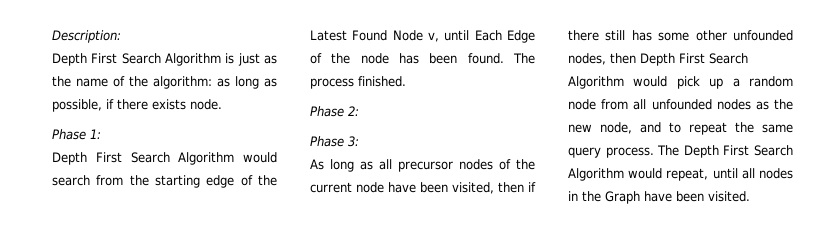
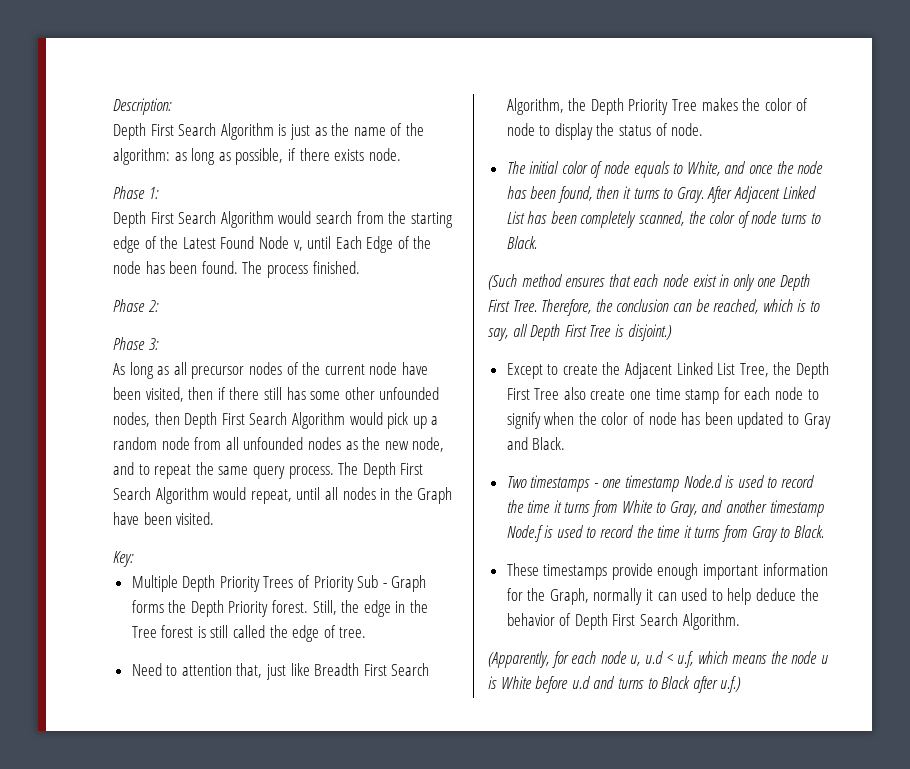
+ Key:
+ Multiple Depth Priority Trees of Priority Sub - Graph forms the Depth Priority forest. Still, the edge in the Tree forest is still called the edge of tree.
+ Need to attention that, just like Breadth First Search Algorithm, the Depth Priority Tree makes the color of node to display the status of node.
+ The initial color of node equals to White, and once the node has been found, then it turns to Gray. After Adjacent Linked List has been completely scanned, the color of node turns to Black.
+ (Such method ensures that each node exist in only one Depth First Tree. Therefore, the conclusion can be reached, which is to say, all Depth First Tree is disjoint.)
+ Except to create the Adjacent Linked List Tree, the Depth First Tree also create one time stamp for each node to signify when the color of node has been updated to Gray and Black.
+ Two timestamps - one timestamp Node.d is used to record the time it turns from White to Gray, and another timestamp Node.f is used to record the time it turns from Gray to Black.
+ These timestamps provide enough important information for the Graph, normally it can used to help deduce the behavior of Depth First Search Algorithm.
+ (Apparently, for each node u, u.d < u.f, which means the node u is White before u.d and turns to Black after u.f.)

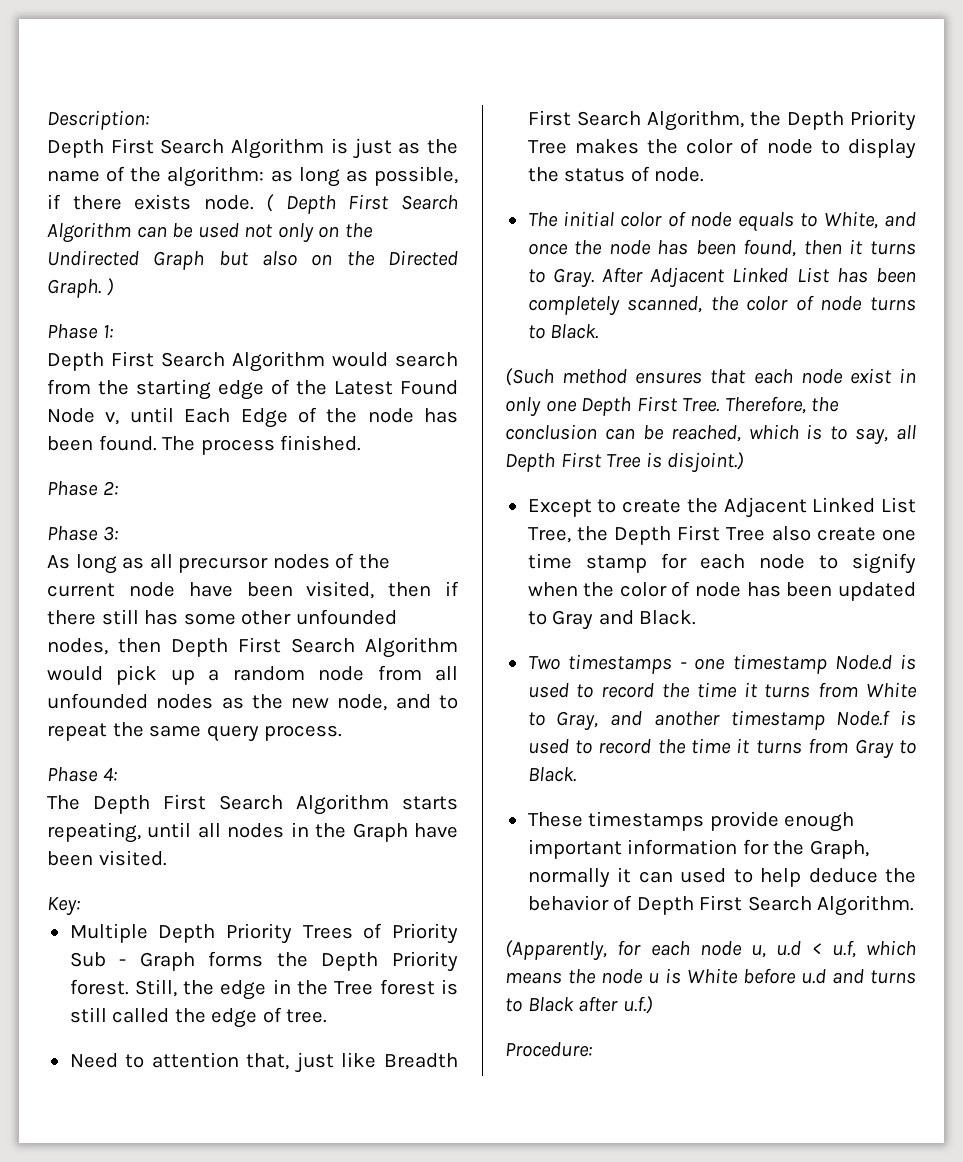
+ ( Depth First Search Algorithm can be used not only on the Undirected Graph but also on the Directed Graph. )
- As long as all precursor nodes of the current node have been visited, then if there still has some other unfounded nodes, then Depth First Search Algorithm would pick up a random node from all unfounded nodes as the new node, and to repeat the same query process. The Depth First Search Algorithm would repeat, until all nodes in the Graph have been visited.
+ As long as all precursor nodes of the current node have been visited, then if there still has some other unfounded nodes, then Depth First Search Algorithm would pick up a random node from all unfounded nodes as the new node, and to repeat the same query process.
+ Phase 4:
+ The Depth First Search Algorithm starts repeating, until all nodes in the Graph have been visited.
+ Procedure:

